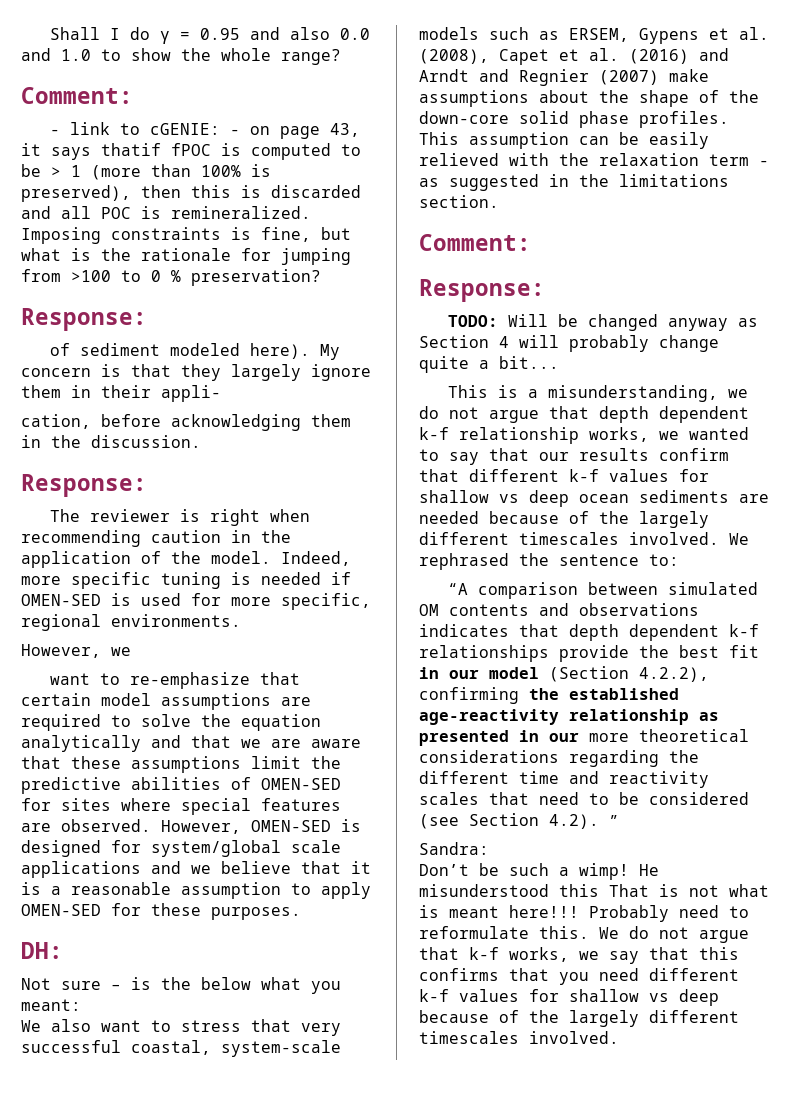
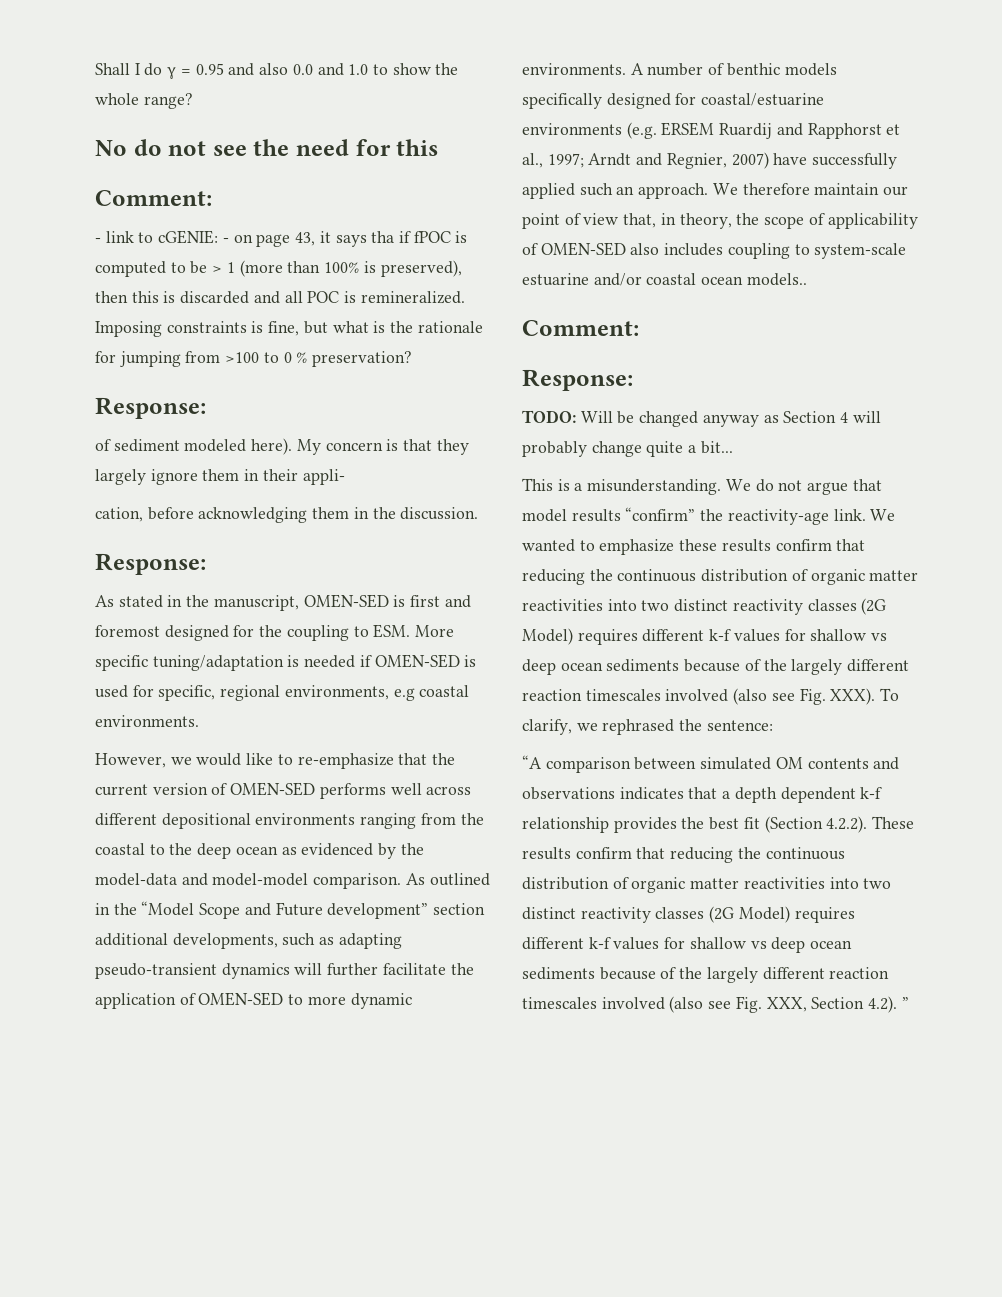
+ No do not see the need for this
- - link to cGENIE: - on page 43, it says thatif fPOC is computed to be > 1 (more than 100% is preserved), then this is discarded and all POC is remineralized.
+ - link to cGENIE: - on page 43, it says tha if fPOC is computed to be > 1 (more than 100% is preserved), then this is discarded and all POC is remineralized.
- The reviewer is right when recommending caution in the application of the model. Indeed, more specific tuning is needed if OMEN-SED is used for more specific, regional environments.
+ As stated in the manuscript, OMEN-SED is first and foremost designed for the coupling to ESM. More specific tuning/adaptation is needed if OMEN-SED is used for specific, regional environments, e.g coastal environments.
- However, we
- want to re-emphasize that certain model assumptions are required to solve the equation analytically and that we are aware that these assumptions limit the predictive abilities of OMEN-SED for sites where special features are observed. However, OMEN-SED is designed for system/global scale applications and we believe that it is a reasonable assumption to apply OMEN-SED for these purposes.
- DH:
- Not sure – is the below what you meant:
- We also want to stress that very successful coastal, system-scale models such as ERSEM, Gypens et al. (2008), Capet et al. (2016) and Arndt and Regnier (2007) make assumptions about the shape of the down-core solid phase profiles. This assumption can be easily relieved with the relaxation term - as suggested in the limitations section.
+ However, we would like to re-emphasize that the current version of OMEN-SED performs well across different depositional environments ranging from the coastal to the deep ocean as evidenced by the model-data and model-model comparison. As outlined in the “Model Scope and Future development” section additional developments, such as adapting pseudo-transient dynamics will further facilitate the application of OMEN-SED to more dynamic environments. A number of benthic models specifically designed for coastal/estuarine environments (e.g. ERSEM Ruardij and Rapphorst et al., 1997; Arndt and Regnier, 2007) have successfully applied such an approach. We therefore maintain our point of view that, in theory, the scope of applicability of OMEN-SED also includes coupling to system-scale estuarine and/or coastal ocean models..
- This is a misunderstanding, we do not argue that depth dependent k-f relationship works, we wanted to say that our results confirm that different k-f values for shallow vs deep ocean sediments are needed because of the largely different timescales involved. We rephrased the sentence to:
+ This is a misunderstanding. We do not argue that model results “confirm” the reactivity-age link. We wanted to emphasize these results confirm that reducing the continuous distribution of organic matter reactivities into two distinct reactivity classes (2G Model) requires different k-f values for shallow vs deep ocean sediments because of the largely different reaction timescales involved (also see Fig. XXX). To clarify, we rephrased the sentence:
- “A comparison between simulated OM contents and observations indicates that depth dependent k-f relationships provide the best fit in our model (Section 4.2.2), confirming the established age-reactivity relationship as presented in our more theoretical considerations regarding the different time and reactivity scales that need to be considered (see Section 4.2). ”
- Sandra:
- Don’t be such a wimp! He misunderstood this That is not what is meant here!!! Probably need to reformulate this. We do not argue that k-f works, we say that this confirms that you need different k-f values for shallow vs deep because of the largely different timescales involved.
+ “A comparison between simulated OM contents and observations indicates that a depth dependent k-f relationship provides the best fit (Section 4.2.2). These results confirm that reducing the continuous distribution of organic matter reactivities into two distinct reactivity classes (2G Model) requires different k-f values for shallow vs deep ocean sediments because of the largely different reaction timescales involved (also see Fig. XXX, Section 4.2). ”

